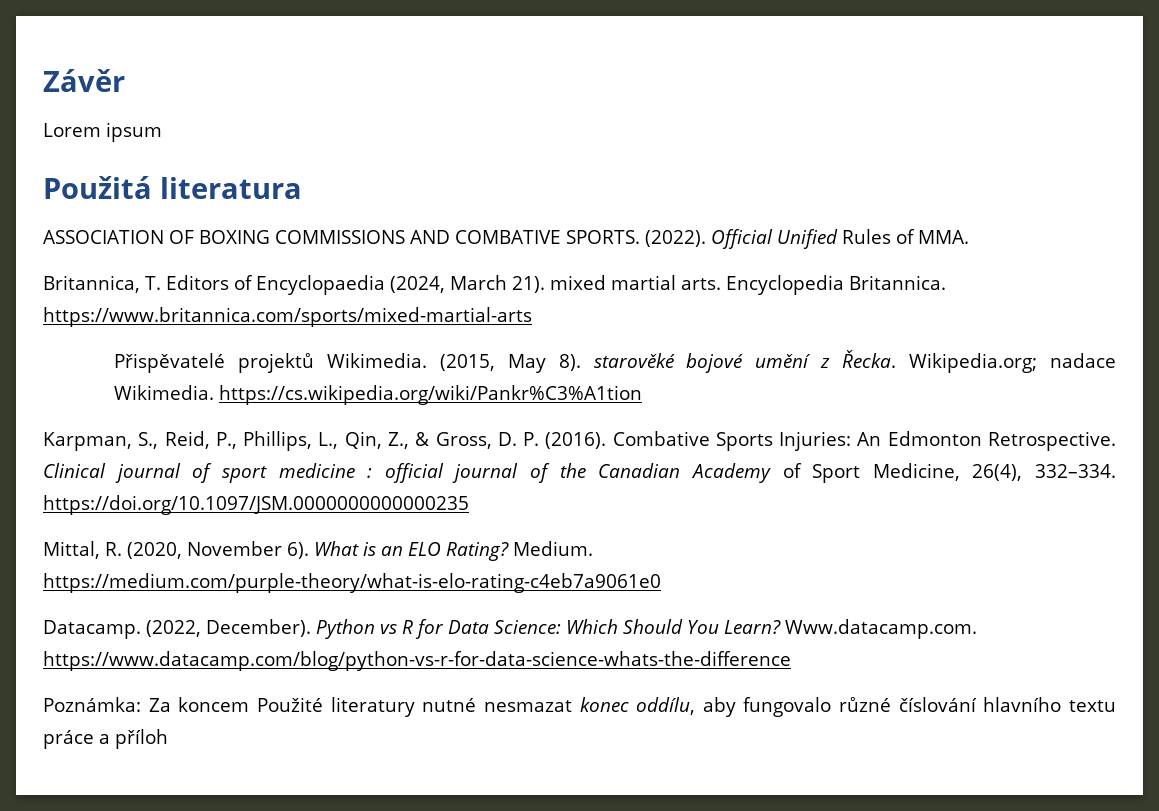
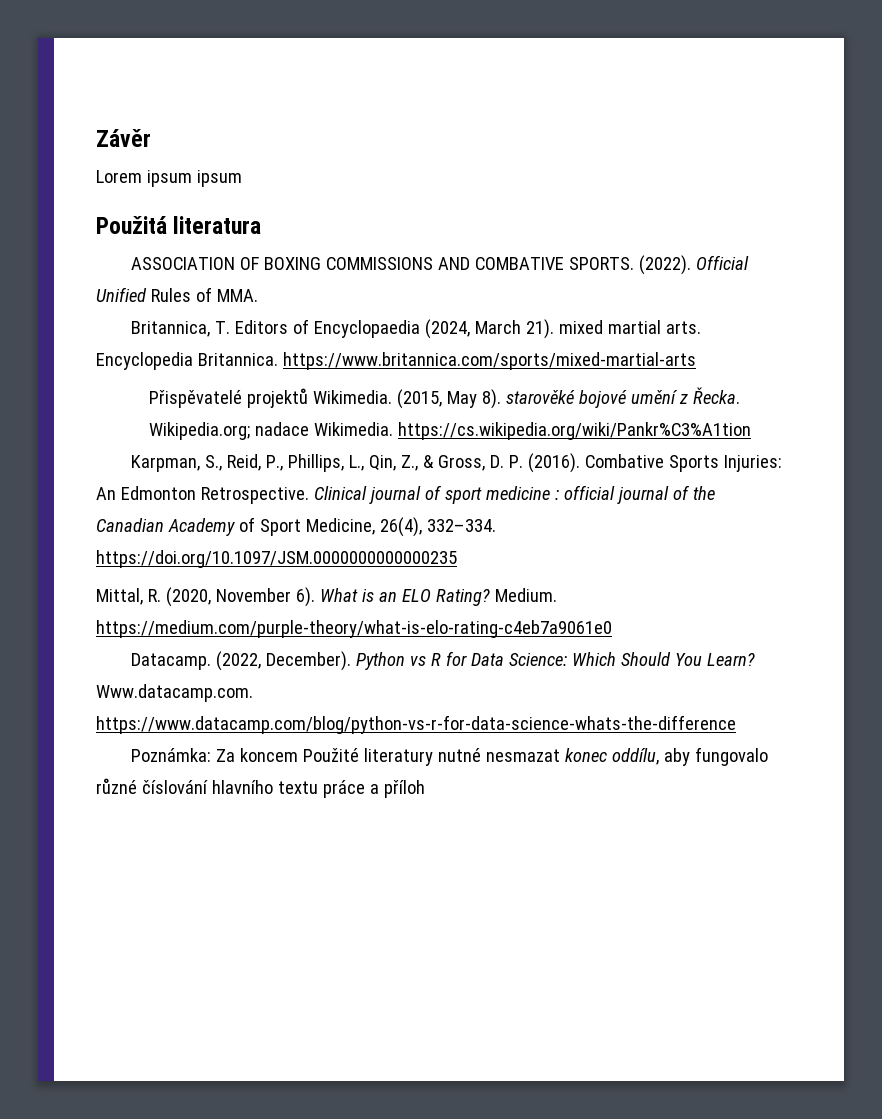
- Lorem ipsum
+ Lorem ipsum ipsum

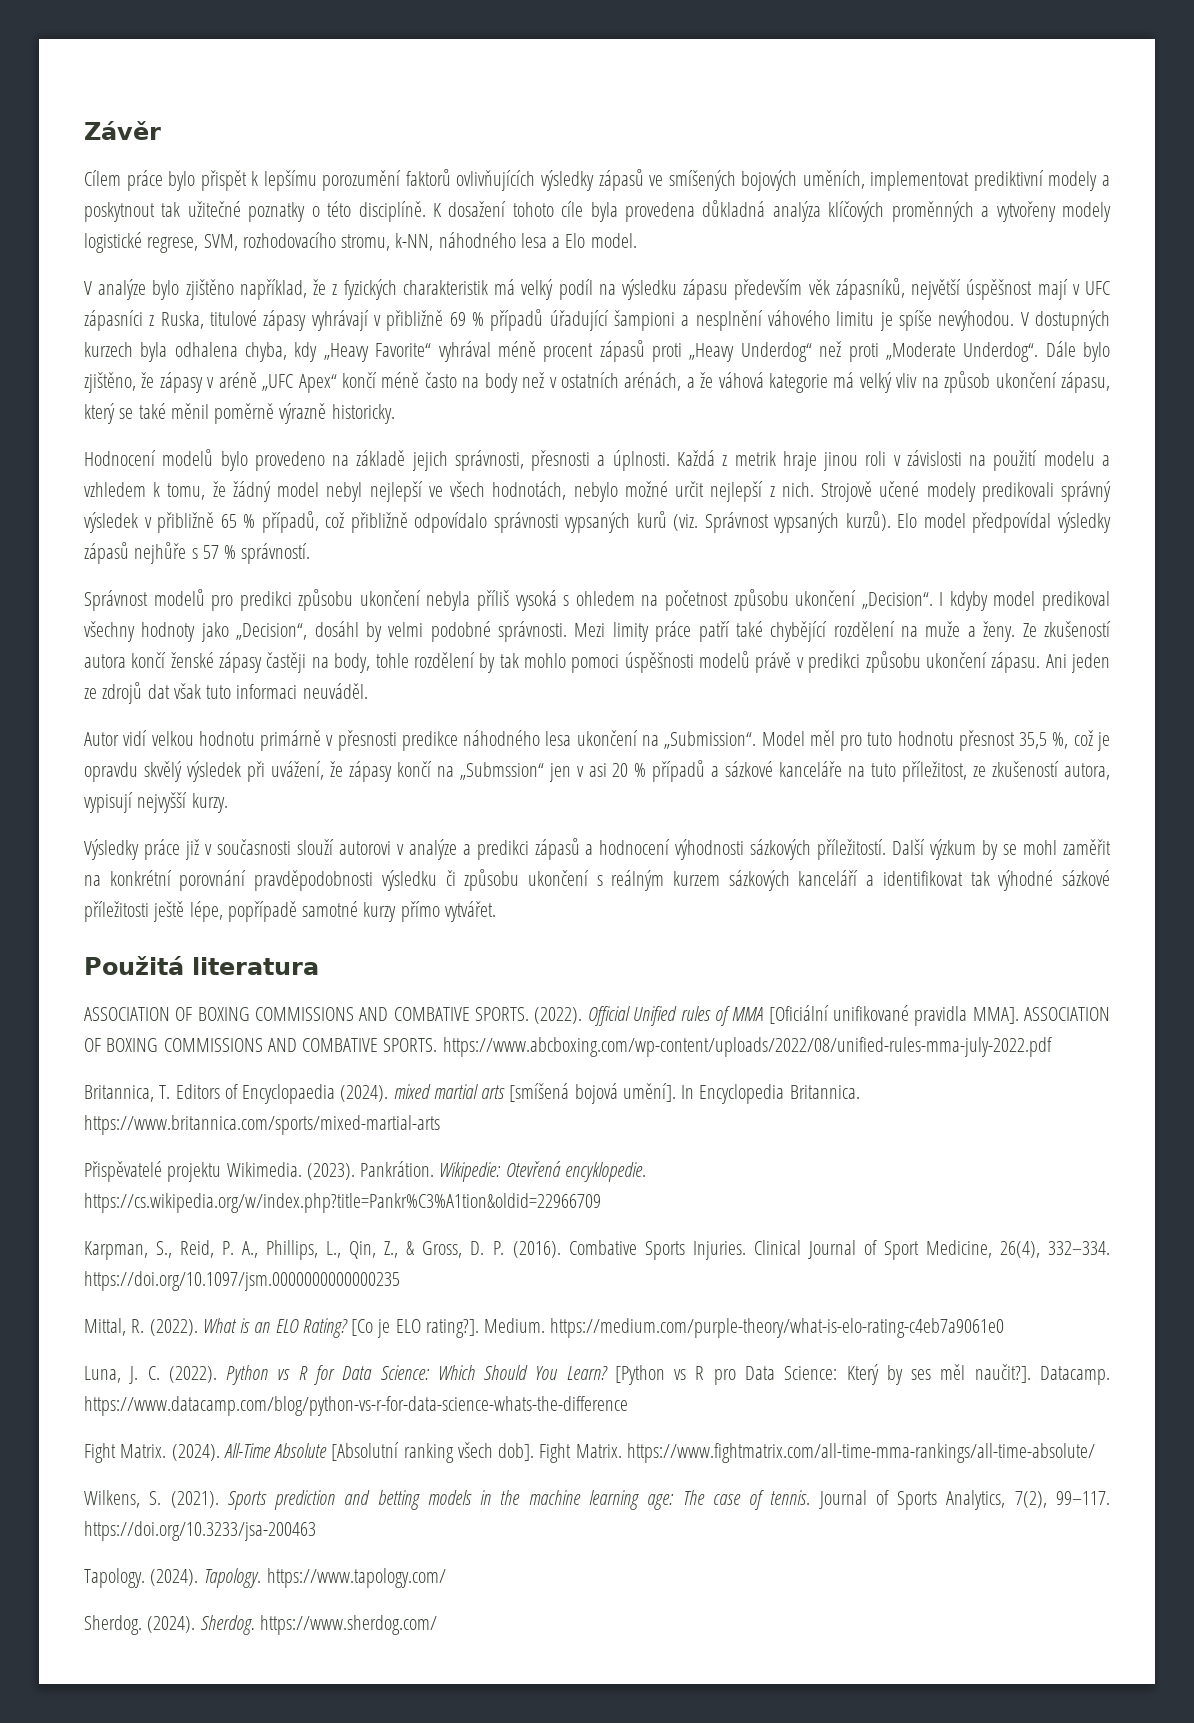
- Lorem ipsum ipsum
+ Cílem práce bylo přispět k lepšímu porozumění faktorů ovlivňujících výsledky zápasů ve smíšených bojových uměních, implementovat prediktivní modely a poskytnout tak užitečné poznatky o této disciplíně. K dosažení tohoto cíle byla provedena důkladná analýza klíčových proměnných a vytvořeny modely logistické regrese, SVM, rozhodovacího stromu, k-NN, náhodného lesa a Elo model.
+ V analýze bylo zjištěno například, že z fyzických charakteristik má velký podíl na výsledku zápasu především věk zápasníků, největší úspěšnost mají v UFC zápasníci z Ruska, titulové zápasy vyhrávají v přibližně 69 % případů úřadující šampioni a nesplnění váhového limitu je spíše nevýhodou. V dostupných kurzech byla odhalena chyba, kdy „Heavy Favorite“ vyhrával méně procent zápasů proti „Heavy Underdog“ než proti „Moderate Underdog“. Dále bylo zjištěno, že zápasy v aréně „UFC Apex“ končí méně často na body než v ostatních arénách, a že váhová kategorie má velký vliv na způsob ukončení zápasu, který se také měnil poměrně výrazně historicky.
+ Hodnocení modelů bylo provedeno na základě jejich správnosti, přesnosti a úplnosti. Každá z metrik hraje jinou roli v závislosti na použití modelu a vzhledem k tomu, že žádný model nebyl nejlepší ve všech hodnotách, nebylo možné určit nejlepší z nich. Strojově učené modely predikovali správný výsledek v přibližně 65 % případů, což přibližně odpovídalo správnosti vypsaných kurů (viz. Správnost vypsaných kurzů). Elo model předpovídal výsledky zápasů nejhůře s 57 % správností.
+ Správnost modelů pro predikci způsobu ukončení nebyla příliš vysoká s ohledem na početnost způsobu ukončení „Decision“. I kdyby model predikoval všechny hodnoty jako „Decision“, dosáhl by velmi podobné správnosti. Mezi limity práce patří také chybějící rozdělení na muže a ženy. Ze zkušeností autora končí ženské zápasy častěji na body, tohle rozdělení by tak mohlo pomoci úspěšnosti modelů právě v predikci způsobu ukončení zápasu. Ani jeden ze zdrojů dat však tuto informaci neuváděl.
+ Autor vidí velkou hodnotu primárně v přesnosti predikce náhodného lesa ukončení na „Submission“. Model měl pro tuto hodnotu přesnost 35,5 %, což je opravdu skvělý výsledek při uvážení, že zápasy končí na „Submssion“ jen v asi 20 % případů a sázkové kanceláře na tuto příležitost, ze zkušeností autora, vypisují nejvyšší kurzy.
+ Výsledky práce již v současnosti slouží autorovi v analýze a predikci zápasů a hodnocení výhodnosti sázkových příležitostí. Další výzkum by se mohl zaměřit na konkrétní porovnání pravděpodobnosti výsledku či způsobu ukončení s reálným kurzem sázkových kanceláří a identifikovat tak výhodné sázkové příležitosti ještě lépe, popřípadě samotné kurzy přímo vytvářet.
- Official Unified Rules of MMA.
+ Official Unified rules of MMA [Oficiální unifikované pravidla MMA]. ASSOCIATION OF BOXING COMMISSIONS AND COMBATIVE SPORTS. https://www.abcboxing.com/wp-content/uploads/2022/08/unified-rules-mma-july-2022.pdf
- Britannica, T. Editors of Encyclopaedia (2024, March 21). mixed martial arts. Encyclopedia Britannica. https://www.britannica.com/sports/mixed-martial-arts
- Přispěvatelé projektů Wikimedia. (2015, May 8). starověké bojové umění z Řecka. Wikipedia.org; nadace Wikimedia. https://cs.wikipedia.org/wiki/Pankr%C3%A1tion
+ Britannica, T. Editors of Encyclopaedia (2024). mixed martial arts [smíšená bojová umění]. In Encyclopedia Britannica. https://www.britannica.com/sports/mixed-martial-arts
+ Přispěvatelé projektu Wikimedia. (2023). Pankrátion. Wikipedie: Otevřená encyklopedie. https://cs.wikipedia.org/w/index.php?title=Pankr%C3%A1tion&oldid=22966709
- Karpman, S., Reid, P., Phillips, L., Qin, Z., & Gross, D. P. (2016).
+ Karpman, S., Reid, P. A., Phillips, L., Qin, Z., & Gross, D. P. (2016).
- Combative Sports Injuries: An Edmonton Retrospective. Clinical journal of sport medicine : official journal of the Canadian Academy of Sport Medicine, 26(4), 332–334. https://doi.org/10.1097/JSM.0000000000000235
+ Combative Sports Injuries. Clinical Journal of Sport Medicine, 26(4), 332–334. https://doi.org/10.1097/jsm.0000000000000235
- Mittal, R. (2020, November 6).
+ Mittal, R. (2022).
- Medium. https://medium.com/purple-theory/what-is-elo-rating-c4eb7a9061e0
- Datacamp. (2022, December).
+ [Co je ELO rating?]. Medium. https://medium.com/purple-theory/what-is-elo-rating-c4eb7a9061e0
+ Luna, J. C. (2022).
- Www.datacamp.com. https://www.datacamp.com/blog/python-vs-r-for-data-science-whats-the-difference
- Poznámka: Za koncem Použité literatury nutné nesmazat konec oddílu, aby fungovalo různé číslování hlavního textu práce a příloh
+ [Python vs R pro Data Science: Který by ses měl naučit?]. Datacamp. https://www.datacamp.com/blog/python-vs-r-for-data-science-whats-the-difference
+ Fight Matrix. (2024). All-Time Absolute [Absolutní ranking všech dob]. Fight Matrix. https://www.fightmatrix.com/all-time-mma-rankings/all-time-absolute/
+ Wilkens, S. (2021). Sports prediction and betting models in the machine learning age: The case of tennis. Journal of Sports Analytics, 7(2), 99–117. https://doi.org/10.3233/jsa-200463
+ Tapology. (2024). Tapology. https://www.tapology.com/
+ Sherdog. (2024). Sherdog. https://www.sherdog.com/

